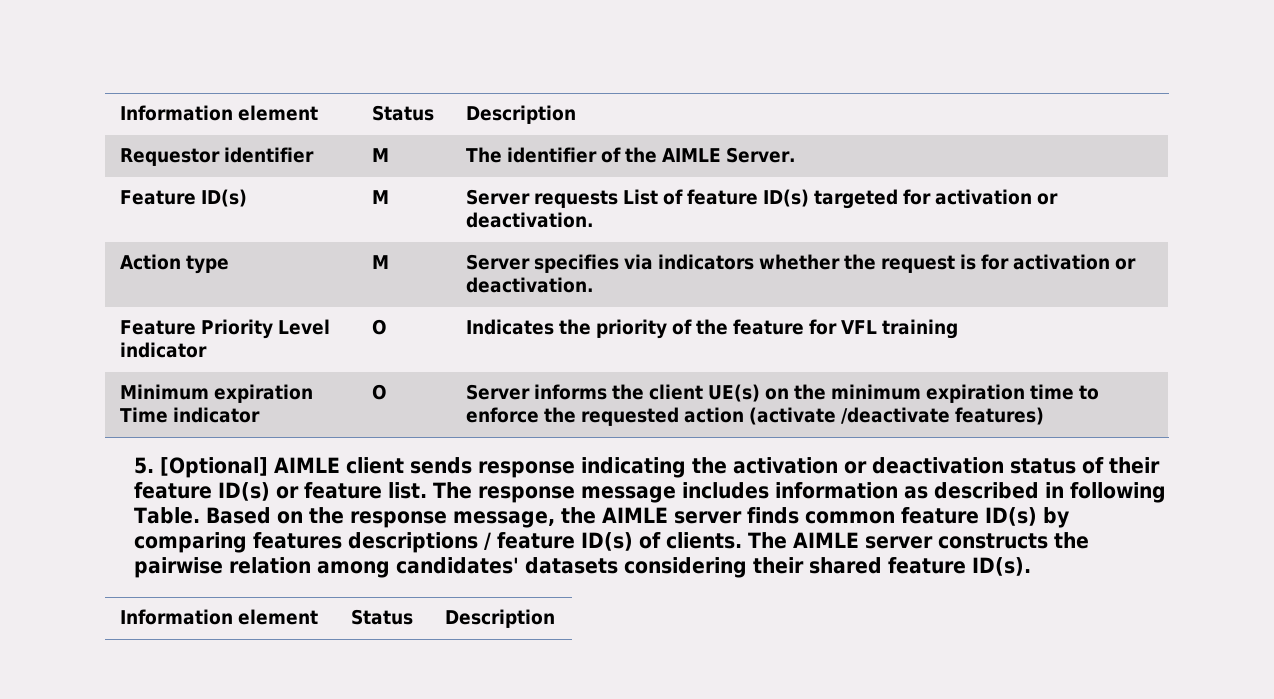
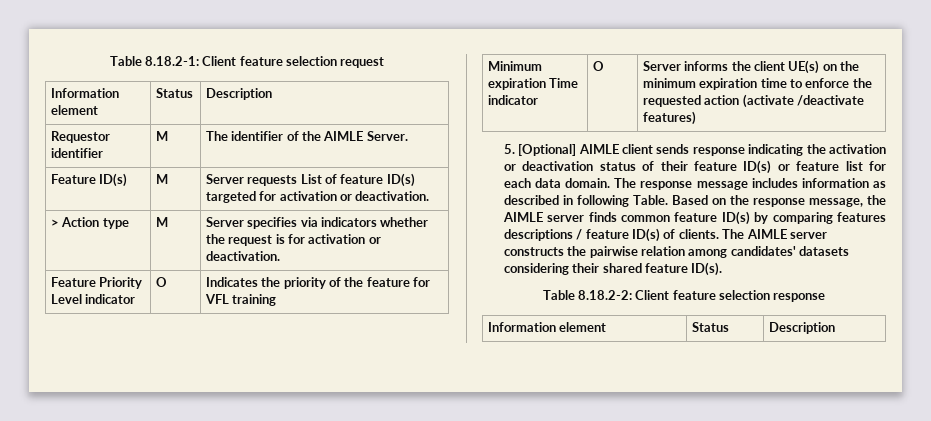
+ Table 8.18.2-1: Client feature selection request
- Action type | M | Server specifies via indicators whether the request is for activation or deactivation.
+ > Action type | M | Server specifies via indicators whether the request is for activation or deactivation.
- 5. [Optional] AIMLE client sends response indicating the activation or deactivation status of their feature ID(s) or feature list.
+ 5. [Optional] AIMLE client sends response indicating the activation or deactivation status of their feature ID(s) or feature list for each data domain.
+ Table 8.18.2-2: Client feature selection response

